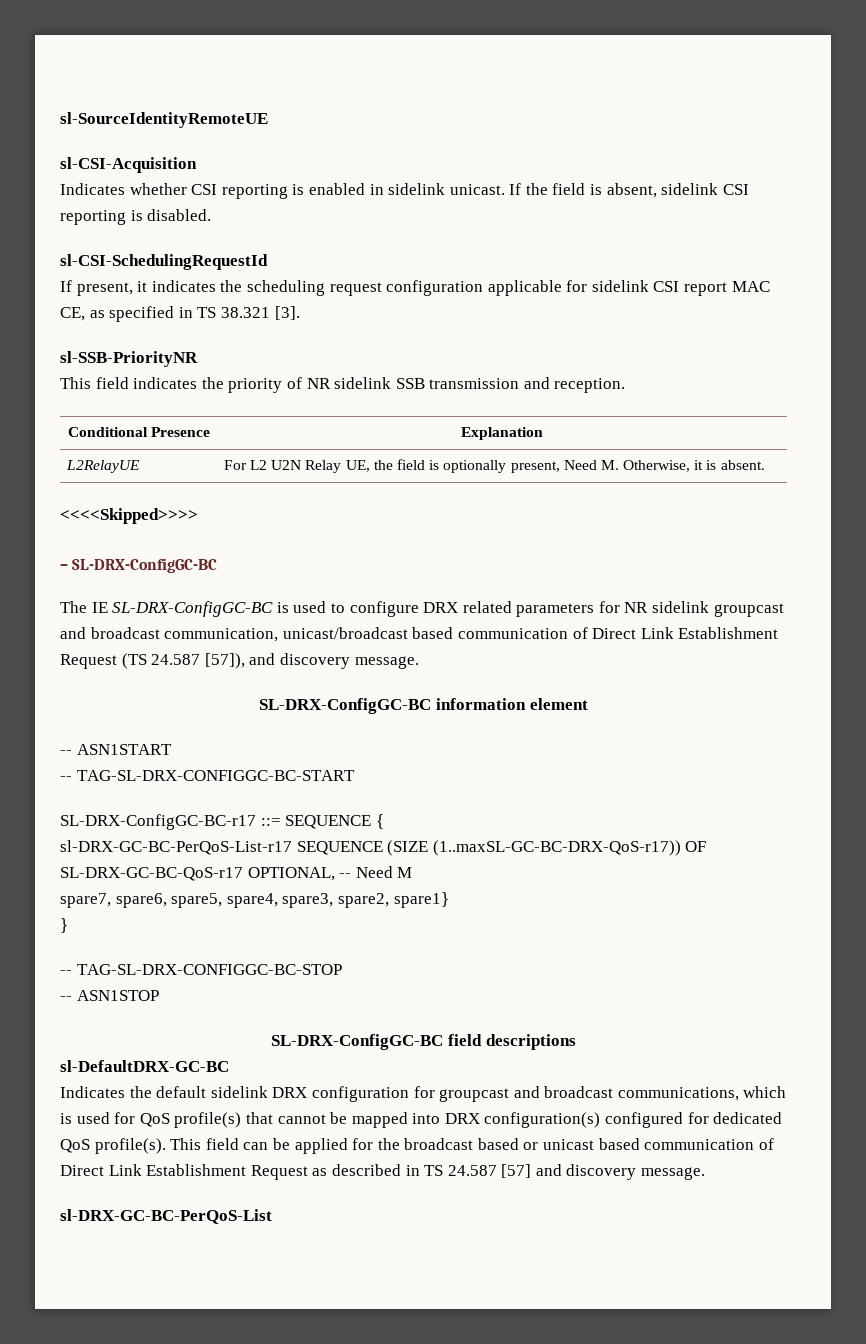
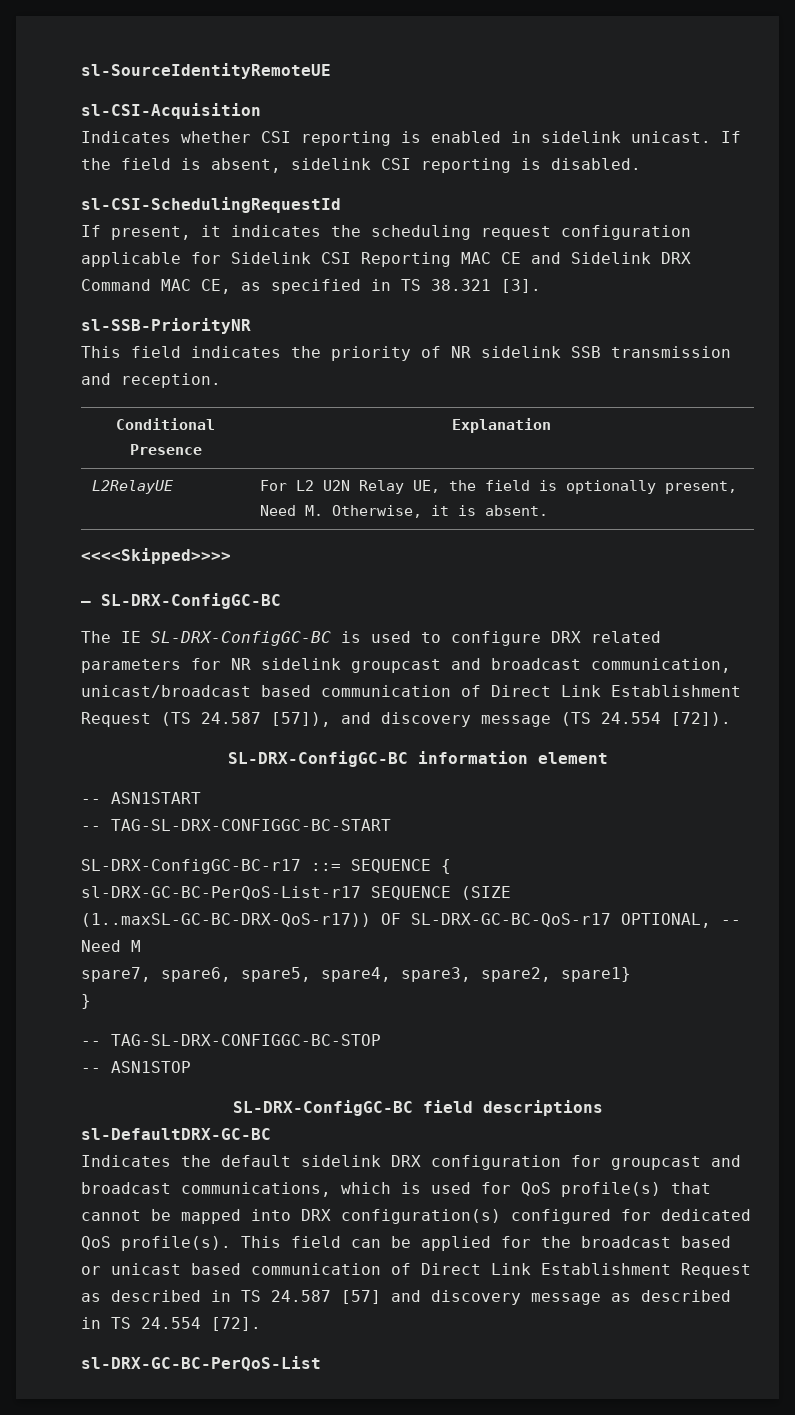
- If present, it indicates the scheduling request configuration applicable for sidelink CSI report MAC CE, as specified in TS 38.321 [3].
+ If present, it indicates the scheduling request configuration applicable for Sidelink CSI Reporting MAC CE and Sidelink DRX Command MAC CE, as specified in TS 38.321 [3].
- The IE SL-DRX-ConfigGC-BC is used to configure DRX related parameters for NR sidelink groupcast and broadcast communication, unicast/broadcast based communication of Direct Link Establishment Request (TS 24.587 [57]), and discovery message.
+ The IE SL-DRX-ConfigGC-BC is used to configure DRX related parameters for NR sidelink groupcast and broadcast communication, unicast/broadcast based communication of Direct Link Establishment Request (TS 24.587 [57]), and discovery message (TS 24.554 [72]).
- This field can be applied for the broadcast based or unicast based communication of Direct Link Establishment Request as described in TS 24.587 [57] and discovery message.
+ This field can be applied for the broadcast based or unicast based communication of Direct Link Establishment Request as described in TS 24.587 [57] and discovery message as described in TS 24.554 [72].

